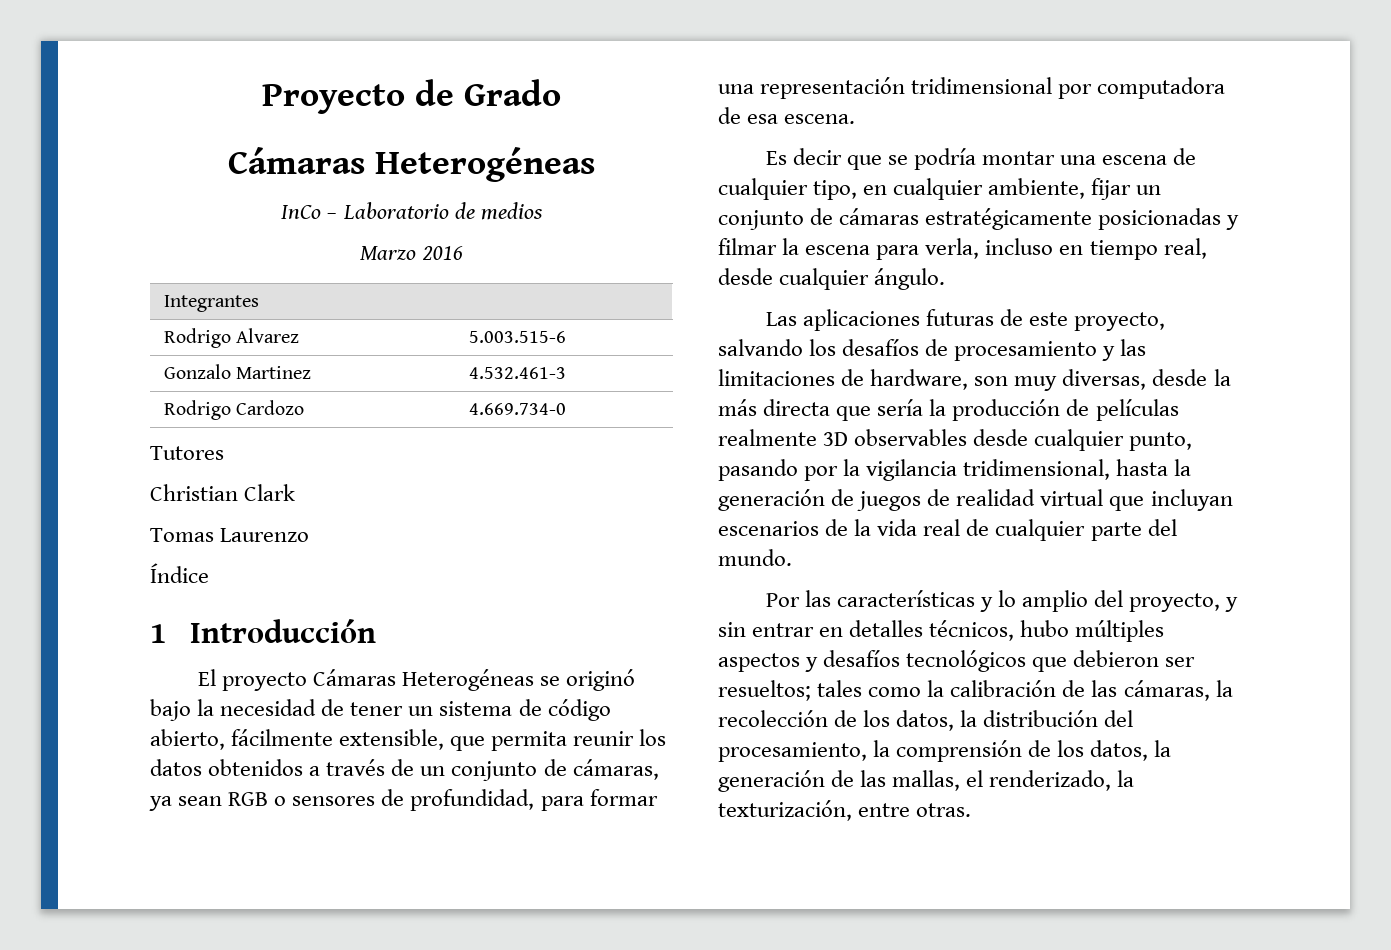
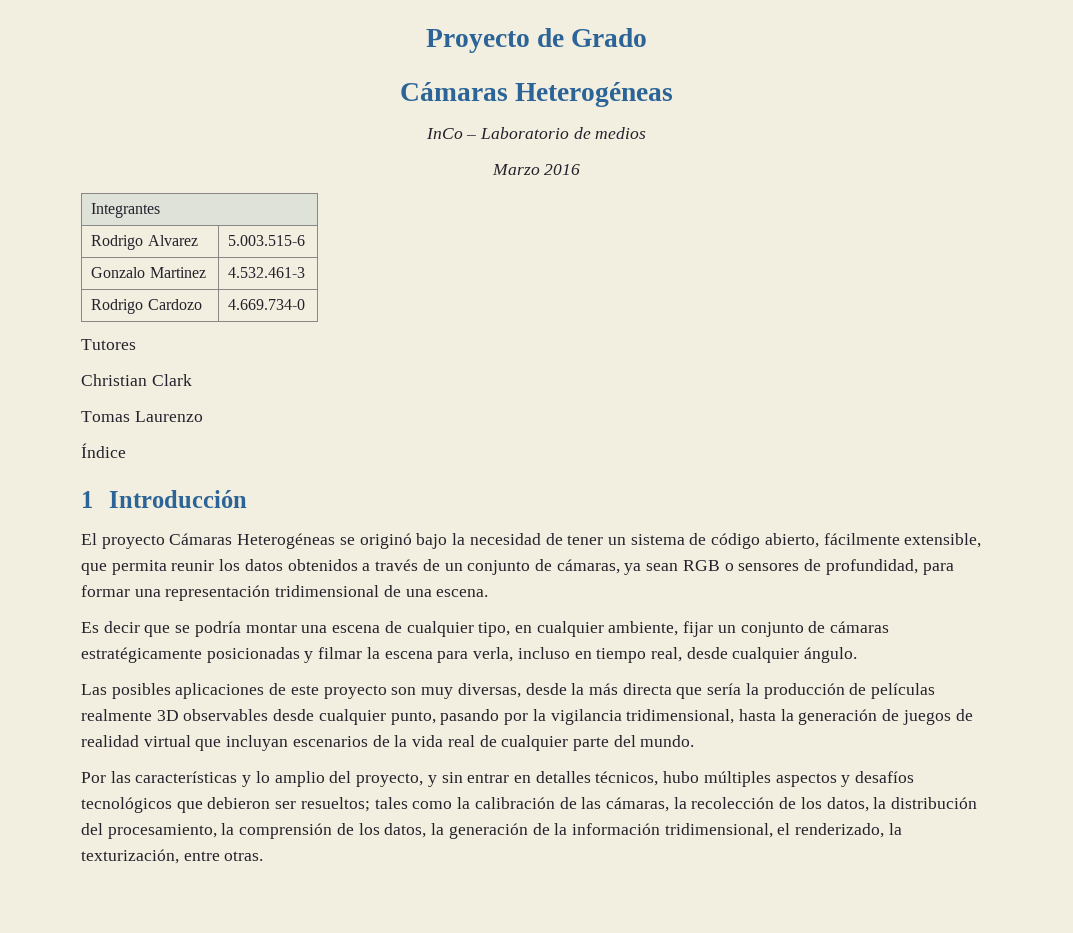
- El proyecto Cámaras Heterogéneas se originó bajo la necesidad de tener un sistema de código abierto, fácilmente extensible, que permita reunir los datos obtenidos a través de un conjunto de cámaras, ya sean RGB o sensores de profundidad, para formar una representación tridimensional por computadora de esa escena.
+ El proyecto Cámaras Heterogéneas se originó bajo la necesidad de tener un sistema de código abierto, fácilmente extensible, que permita reunir los datos obtenidos a través de un conjunto de cámaras, ya sean RGB o sensores de profundidad, para formar una representación tridimensional de una escena.
- Las aplicaciones futuras de este proyecto, salvando los desafíos de procesamiento y las limitaciones de hardware, son muy diversas, desde la más directa que sería la producción de películas realmente 3D observables desde cualquier punto, pasando por la vigilancia tridimensional, hasta la generación de juegos de realidad virtual que incluyan escenarios de la vida real de cualquier parte del mundo.
+ Las posibles aplicaciones de este proyecto son muy diversas, desde la más directa que sería la producción de películas realmente 3D observables desde cualquier punto, pasando por la vigilancia tridimensional, hasta la generación de juegos de realidad virtual que incluyan escenarios de la vida real de cualquier parte del mundo.
- Por las características y lo amplio del proyecto, y sin entrar en detalles técnicos, hubo múltiples aspectos y desafíos tecnológicos que debieron ser resueltos; tales como la calibración de las cámaras, la recolección de los datos, la distribución del procesamiento, la comprensión de los datos, la generación de las mallas, el renderizado, la texturización, entre otras.
+ Por las características y lo amplio del proyecto, y sin entrar en detalles técnicos, hubo múltiples aspectos y desafíos tecnológicos que debieron ser resueltos; tales como la calibración de las cámaras, la recolección de los datos, la distribución del procesamiento, la comprensión de los datos, la generación de la información tridimensional, el renderizado, la texturización, entre otras.

